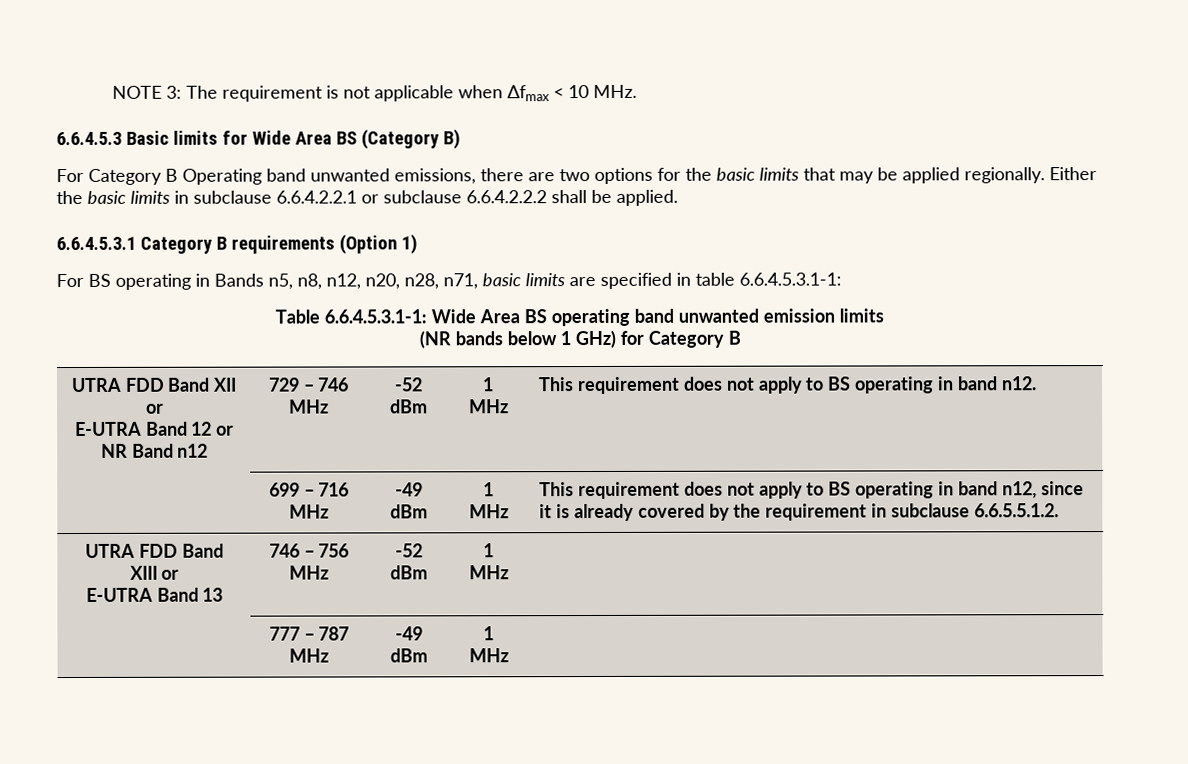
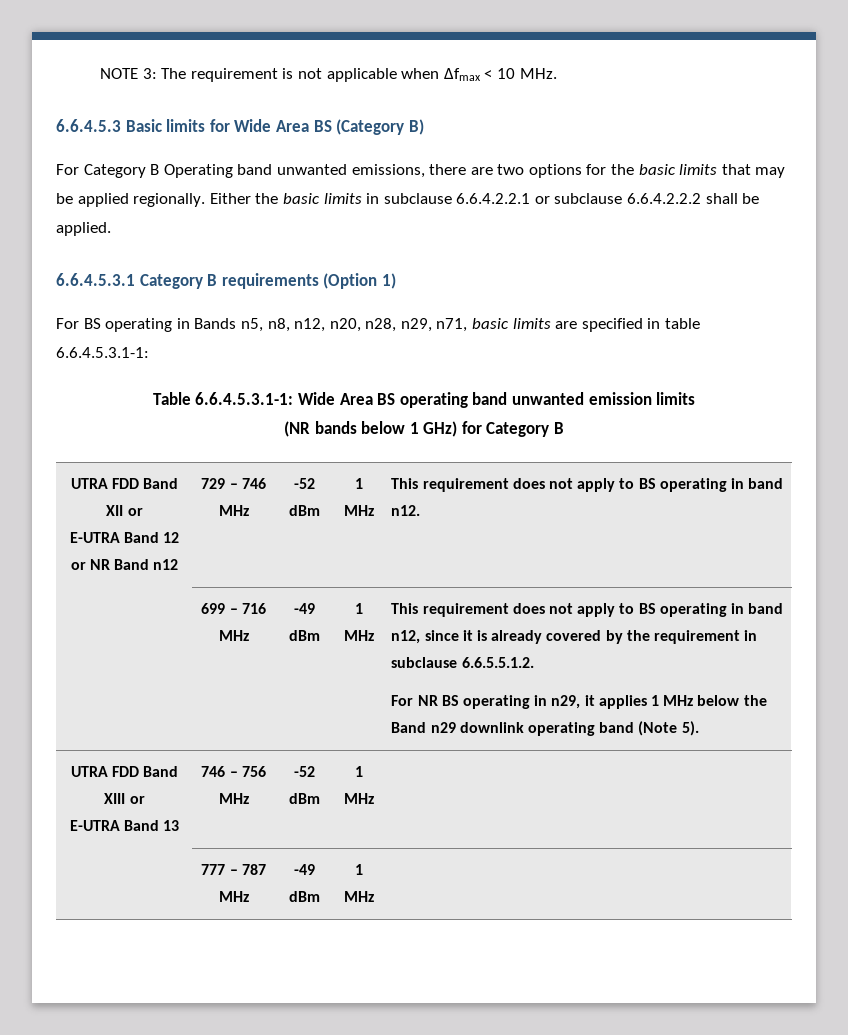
- For BS operating in Bands n5, n8, n12, n20, n28, n71, basic limits are specified in table 6.6.4.5.3.1-1:
+ For BS operating in Bands n5, n8, n12, n20, n28, n29, n71, basic limits are specified in table 6.6.4.5.3.1-1:
+ For NR BS operating in n29, it applies 1 MHz below the Band n29 downlink operating band (Note 5).

